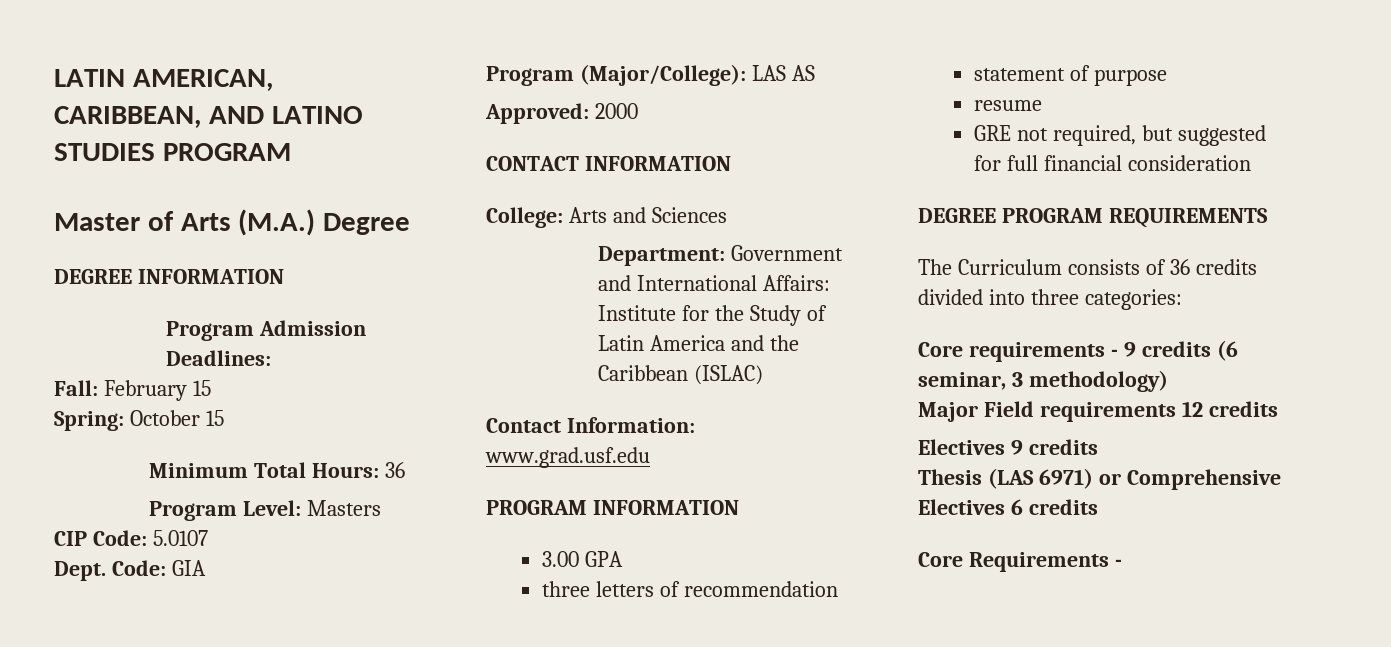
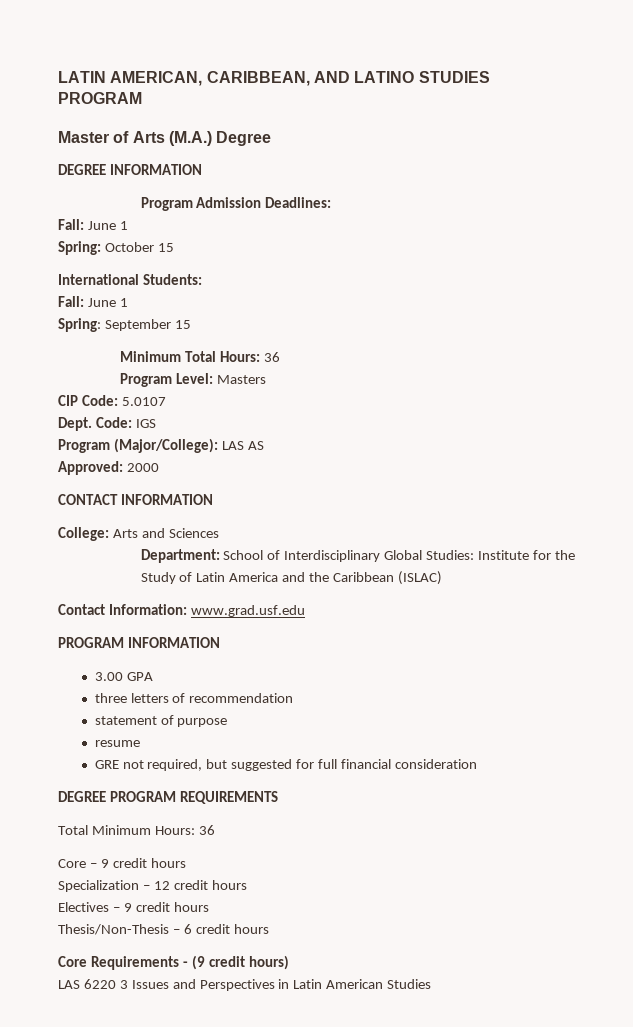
  Program Admission Deadlines:
- Fall: February 15
+ Fall: June 1
+ International Students:
+ Fall: June 1
+ Spring: September 15
- Code: GIA
+ Code: IGS
- Department: Government and International Affairs: Institute for the Study of Latin America and the Caribbean (ISLAC)
+ Department: School of Interdisciplinary Global Studies: Institute for the Study of Latin America and the Caribbean (ISLAC)
- The Curriculum consists of 36 credits divided into three categories:
- Core requirements - 9 credits (6 seminar, 3 methodology)
- Major Field requirements 12 credits
- Electives 9 credits
- Thesis (LAS 6971) or Comprehensive Electives 6 credits
- Core Requirements -
+ Total Minimum Hours: 36
+ Core – 9 credit hours
+ Specialization – 12 credit hours
+ Electives – 9 credit hours
+ Thesis/Non-Thesis – 6 credit hours
+ Core Requirements - (9 credit hours)
+ LAS 6220 3 Issues and Perspectives in Latin American Studies

